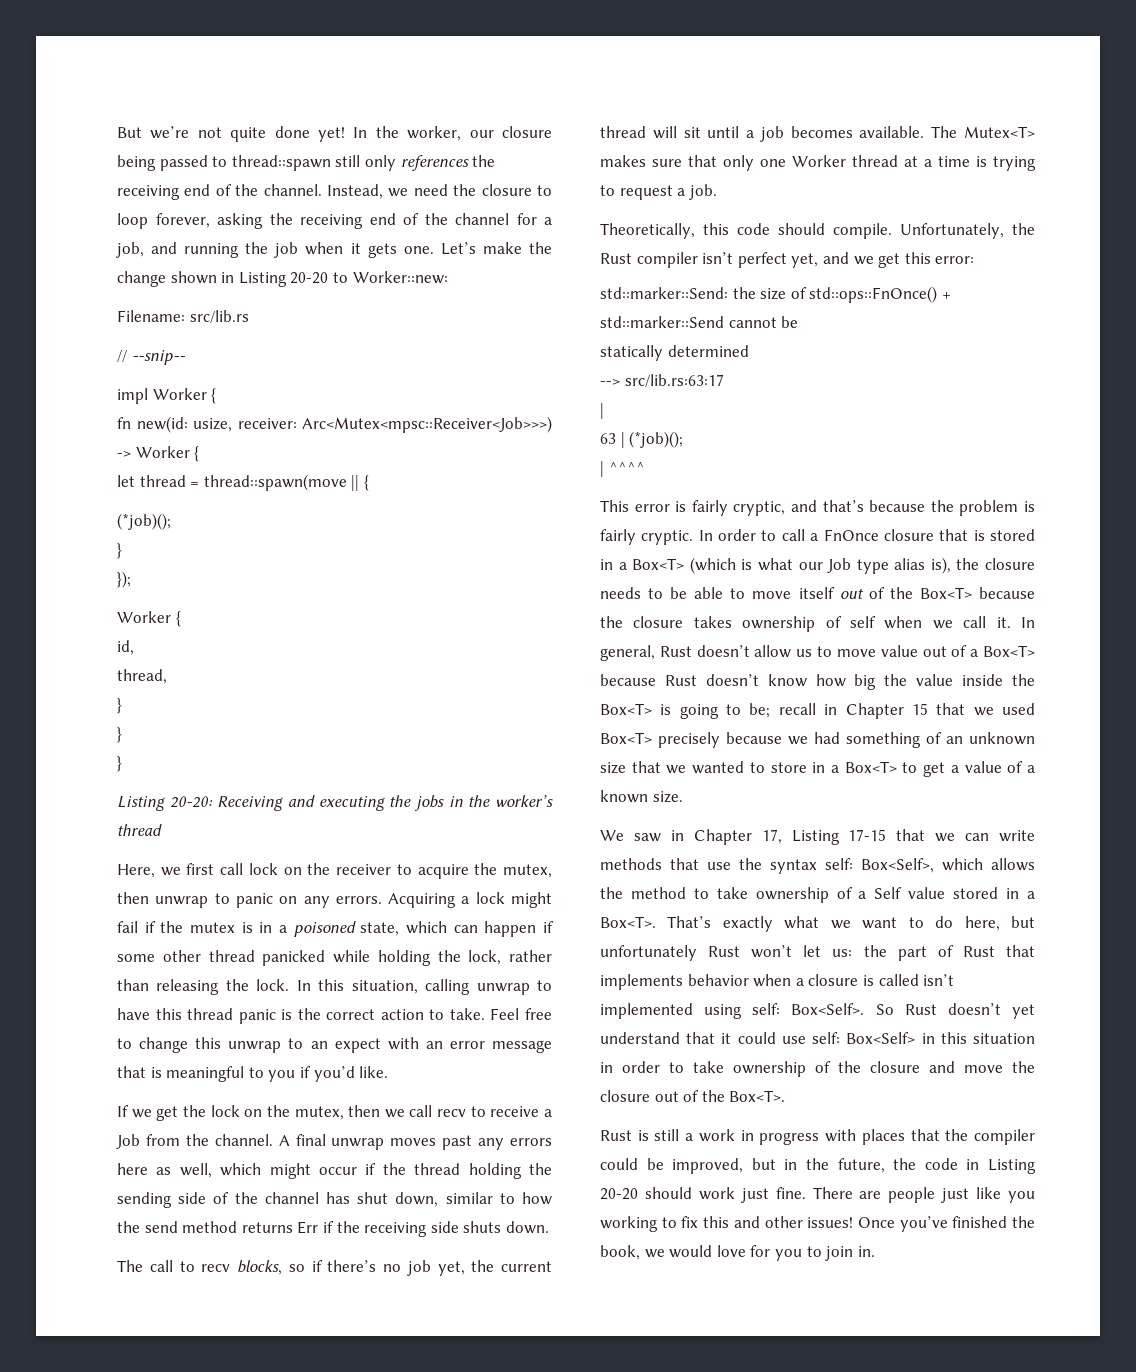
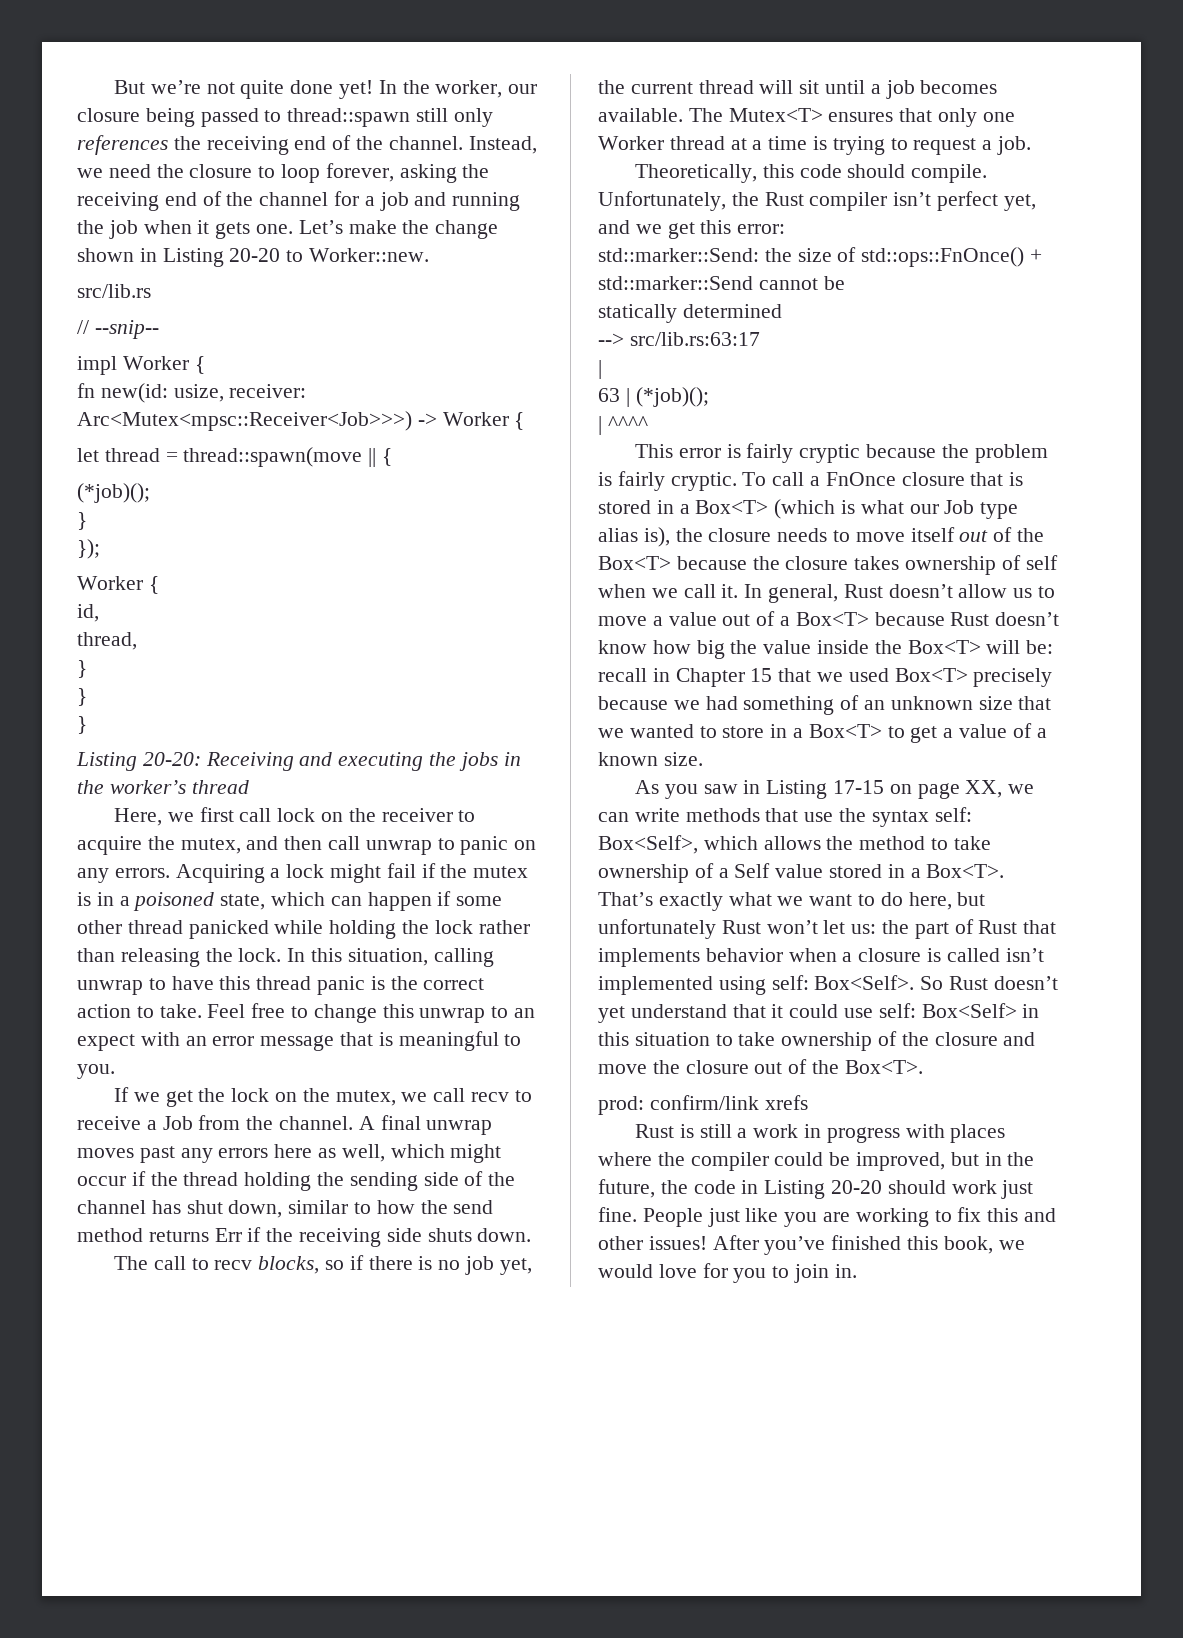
- Instead, we need the closure to loop forever, asking the receiving end of the channel for a job, and running the job when it gets one.
+ Instead, we need the closure to loop forever, asking the receiving end of the channel for a job and running the job when it gets one.
- Let’s make the change shown in Listing 20-20 to Worker::new:
- Filename: src/lib.rs
+ Let’s make the change shown in Listing 20-20 to Worker::new.
+ src/lib.rs
- Here, we first call lock on the receiver to acquire the mutex, then unwrap to panic on any errors.
+ Here, we first call lock on the receiver to acquire the mutex, and then call unwrap to panic on any errors.
- Acquiring a lock might fail if the mutex is in a poisoned state, which can happen if some other thread panicked while holding the lock, rather than releasing the lock.
+ Acquiring a lock might fail if the mutex is in a poisoned state, which can happen if some other thread panicked while holding the lock rather than releasing the lock.
- Feel free to change this unwrap to an expect with an error message that is meaningful to you if you’d like.
+ Feel free to change this unwrap to an expect with an error message that is meaningful to you.
- If we get the lock on the mutex, then we call recv to receive a Job from the channel.
+ If we get the lock on the mutex, we call recv to receive a Job from the channel.
- The call to recv blocks, so if there’s no job yet, the current thread will sit until a job becomes available.
+ The call to recv blocks, so if there is no job yet, the current thread will sit until a job becomes available.
- The Mutex<T> makes sure that only one Worker thread at a time is trying to request a job.
+ The Mutex<T> ensures that only one Worker thread at a time is trying to request a job.
- This error is fairly cryptic, and that’s because the problem is fairly cryptic.
+ This error is fairly cryptic because the problem is fairly cryptic.
- In order to call a FnOnce closure that is stored in a Box<T> (which is what our Job type alias is), the closure needs to be able to move itself out of the Box<T> because the closure takes ownership of self when we call it.
+ To call a FnOnce closure that is stored in a Box<T> (which is what our Job type alias is), the closure needs to move itself out of the Box<T> because the closure takes ownership of self when we call it.
- In general, Rust doesn’t allow us to move value out of a Box<T> because Rust doesn’t know how big the value inside the Box<T> is going to be; recall in Chapter 15 that we used Box<T> precisely because we had something of an unknown size that we wanted to store in a Box<T> to get a value of a known size.
+ In general, Rust doesn’t allow us to move a value out of a Box<T> because Rust doesn’t know how big the value inside the Box<T> will be: recall in Chapter 15 that we used Box<T> precisely because we had something of an unknown size that we wanted to store in a Box<T> to get a value of a known size.
- We saw in Chapter 17, Listing 17-15 that we can write methods that use the syntax self: Box<Self>, which allows the method to take ownership of a Self value stored in a Box<T>.
+ As you saw in Listing 17-15 on page XX, we can write methods that use the syntax self: Box<Self>, which allows the method to take ownership of a Self value stored in a Box<T>.
- So Rust doesn’t yet understand that it could use self: Box<Self> in this situation in order to take ownership of the closure and move the closure out of the Box<T>.
+ So Rust doesn’t yet understand that it could use self: Box<Self> in this situation to take ownership of the closure and move the closure out of the Box<T>.
+ prod: confirm/link xrefs
- Rust is still a work in progress with places that the compiler could be improved, but in the future, the code in Listing 20-20 should work just fine.
+ Rust is still a work in progress with places where the compiler could be improved, but in the future, the code in Listing 20-20 should work just fine.
- There are people just like you working to fix this and other issues!
+ People just like you are working to fix this and other issues!
- Once you’ve finished the book, we would love for you to join in.
+ After you’ve finished this book, we would love for you to join in.

